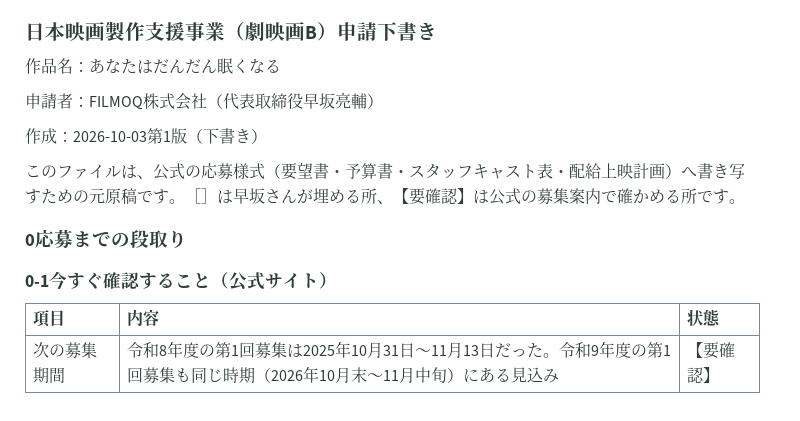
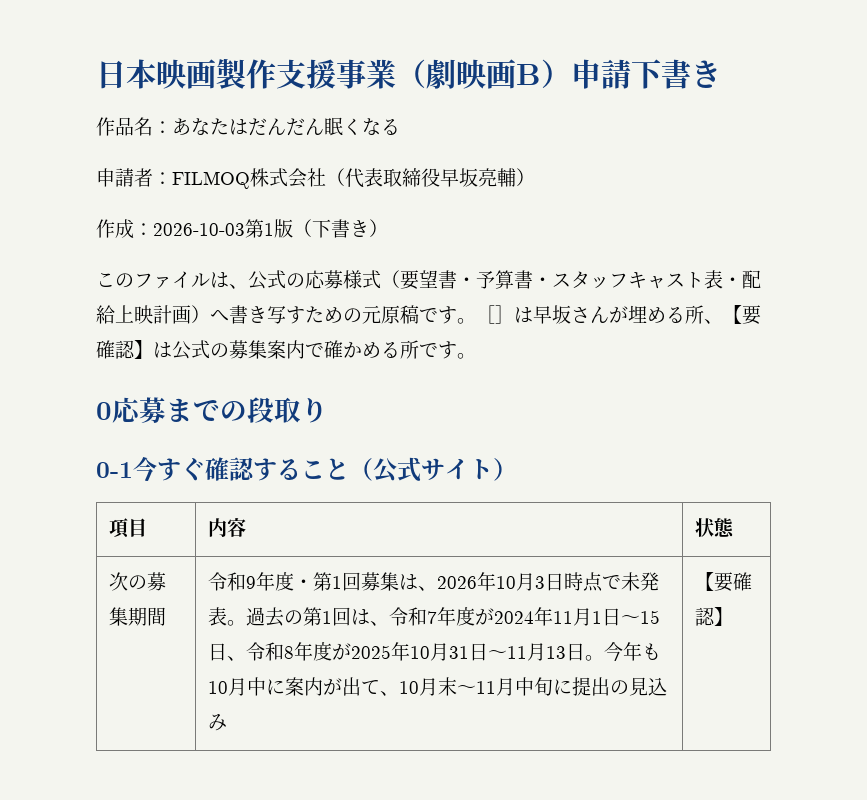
- 令和8年度の第1回募集は2025年10月31日〜11月13日だった。令和9年度の第1回募集も同じ時期（2026年10月末〜11月中旬）にある見込み
+ 令和9年度・第1回募集は、2026年10月3日時点で未発表。過去の第1回は、令和7年度が2024年11月1日〜15日、令和8年度が2025年10月31日〜11月13日。今年も10月中に案内が出て、10月末〜11月中旬に提出の見込み

